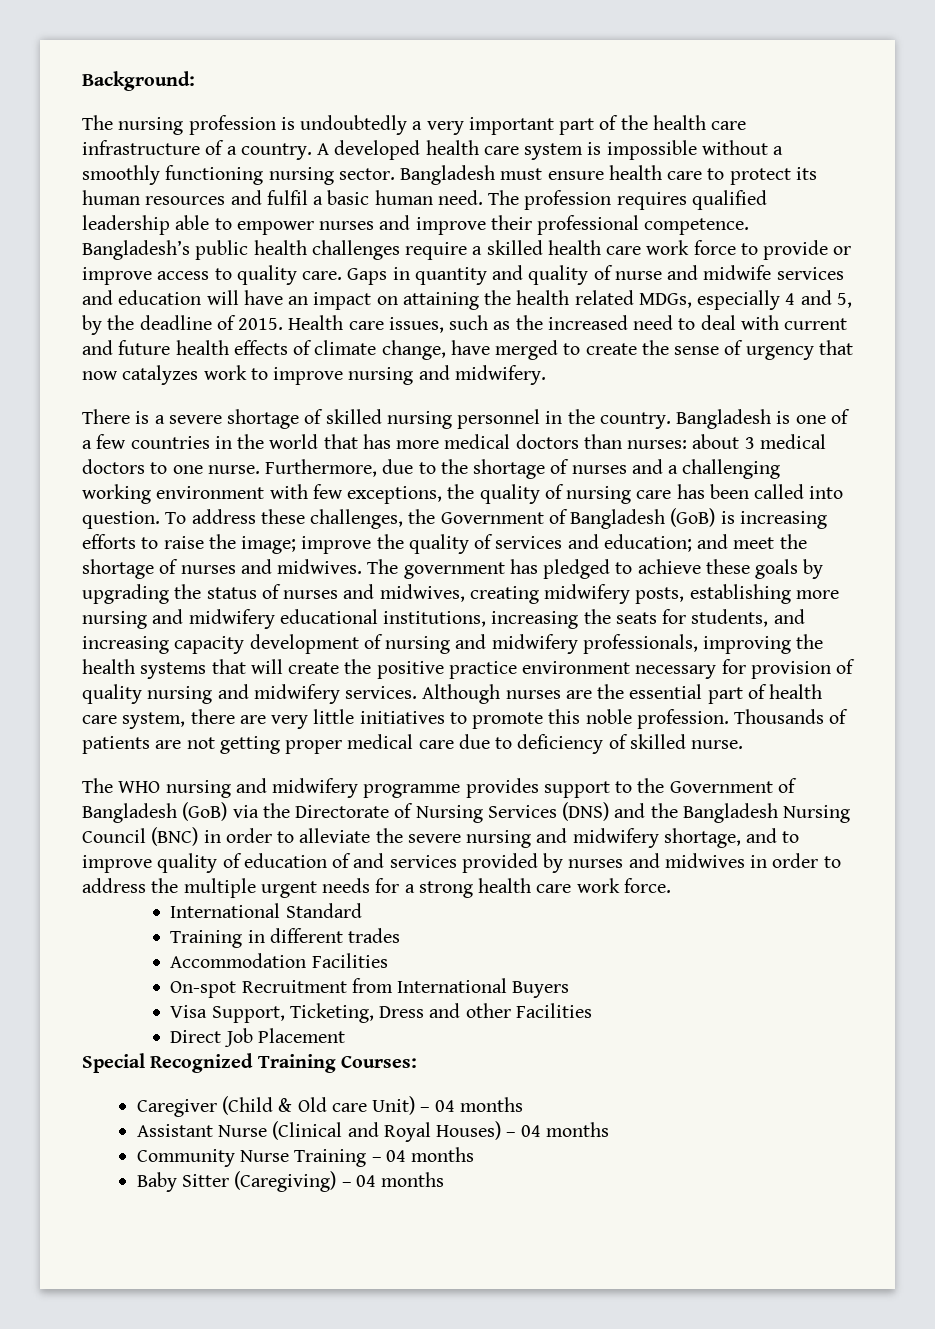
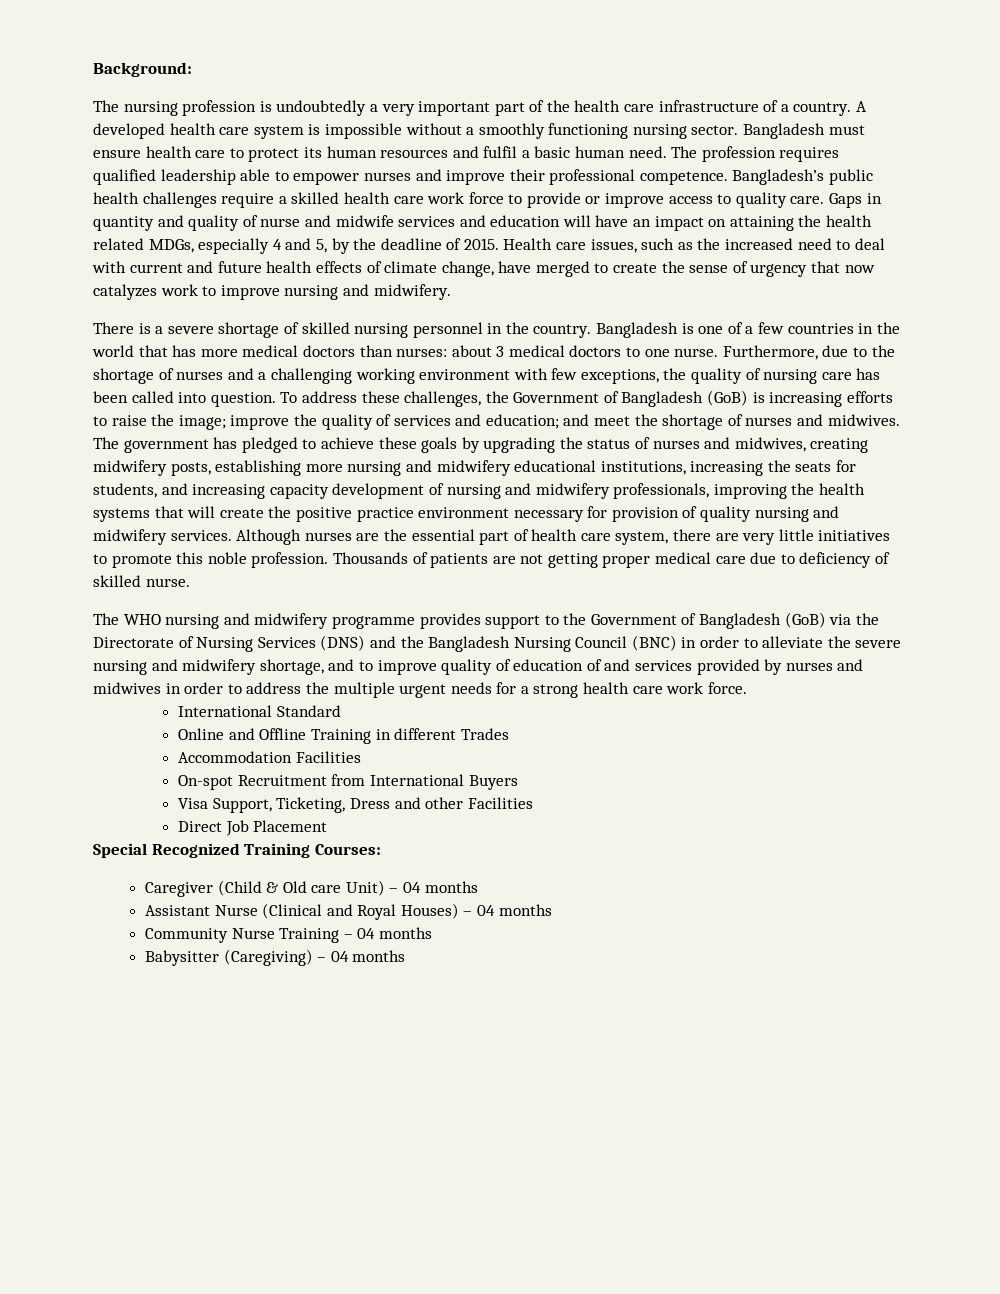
- Training in different trades
+ Online and Offline Training in different Trades
- Baby Sitter (Caregiving) – 04 months
+ Babysitter (Caregiving) – 04 months

